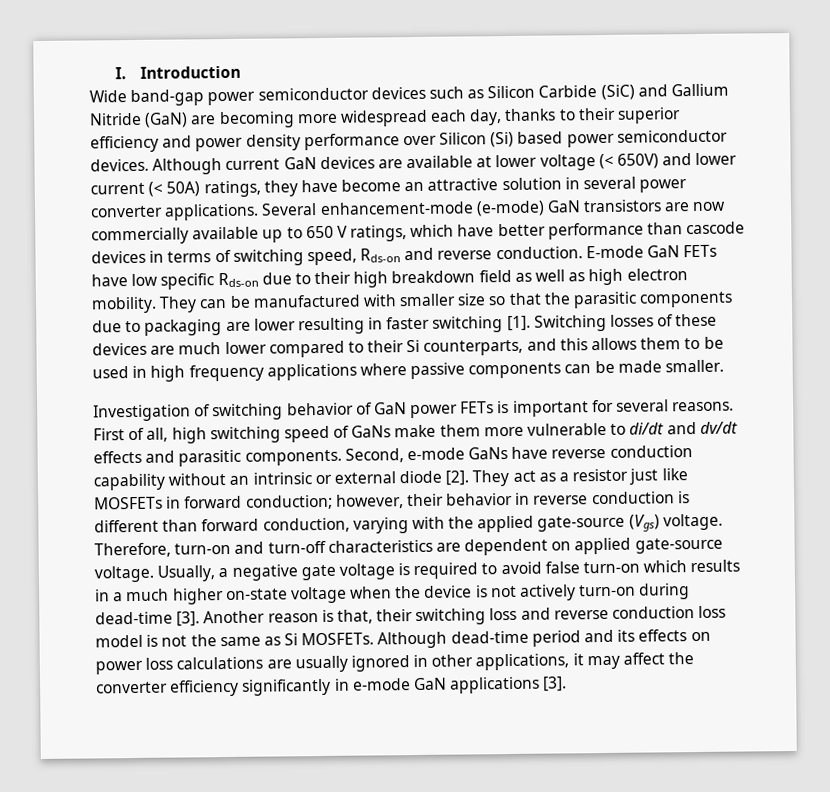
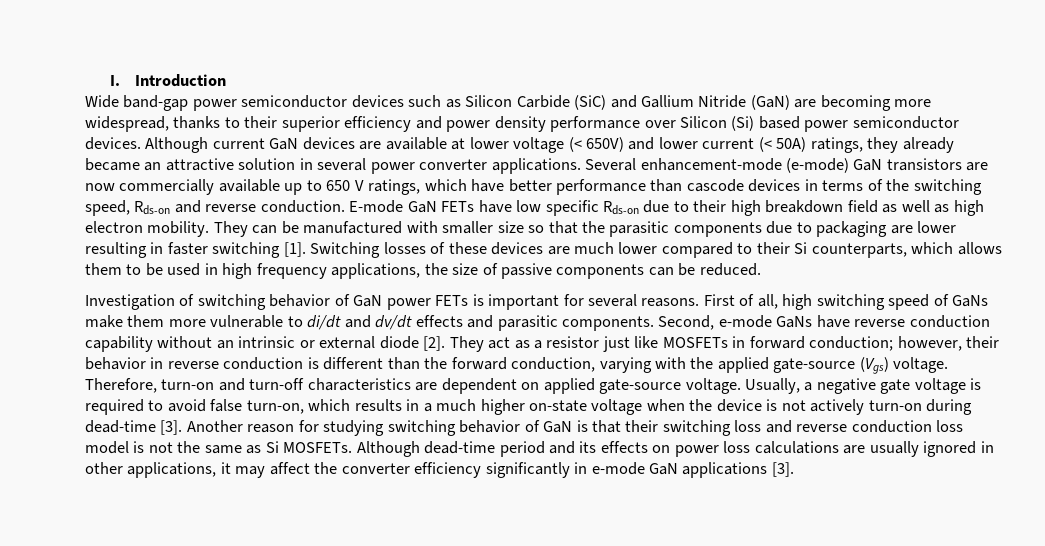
- Wide band-gap power semiconductor devices such as Silicon Carbide (SiC) and Gallium Nitride (GaN) are becoming more widespread each day, thanks to their superior efficiency and power density performance over Silicon (Si) based power semiconductor devices.
+ Wide band-gap power semiconductor devices such as Silicon Carbide (SiC) and Gallium Nitride (GaN) are becoming more widespread, thanks to their superior efficiency and power density performance over Silicon (Si) based power semiconductor devices.
- Although current GaN devices are available at lower voltage (< 650V) and lower current (< 50A) ratings, they have become an attractive solution in several power converter applications.
+ Although current GaN devices are available at lower voltage (< 650V) and lower current (< 50A) ratings, they already became an attractive solution in several power converter applications.
- Several enhancement-mode (e-mode) GaN transistors are now commercially available up to 650 V ratings, which have better performance than cascode devices in terms of switching speed, Rds-on and reverse conduction.
+ Several enhancement-mode (e-mode) GaN transistors are now commercially available up to 650 V ratings, which have better performance than cascode devices in terms of the switching speed, Rds-on and reverse conduction.
- Switching losses of these devices are much lower compared to their Si counterparts, and this allows them to be used in high frequency applications where passive components can be made smaller.
+ Switching losses of these devices are much lower compared to their Si counterparts, which allows them to be used in high frequency applications, the size of passive components can be reduced.
- They act as a resistor just like MOSFETs in forward conduction; however, their behavior in reverse conduction is different than forward conduction, varying with the applied gate-source (Vgs) voltage.
+ They act as a resistor just like MOSFETs in forward conduction; however, their behavior in reverse conduction is different than the forward conduction, varying with the applied gate-source (Vgs) voltage.
- Usually, a negative gate voltage is required to avoid false turn-on which results in a much higher on-state voltage when the device is not actively turn-on during dead-time [3].
+ Usually, a negative gate voltage is required to avoid false turn-on, which results in a much higher on-state voltage when the device is not actively turn-on during dead-time [3].
- Another reason is that, their switching loss and reverse conduction loss model is not the same as Si MOSFETs.
+ Another reason for studying switching behavior of GaN is that their switching loss and reverse conduction loss model is not the same as Si MOSFETs.

